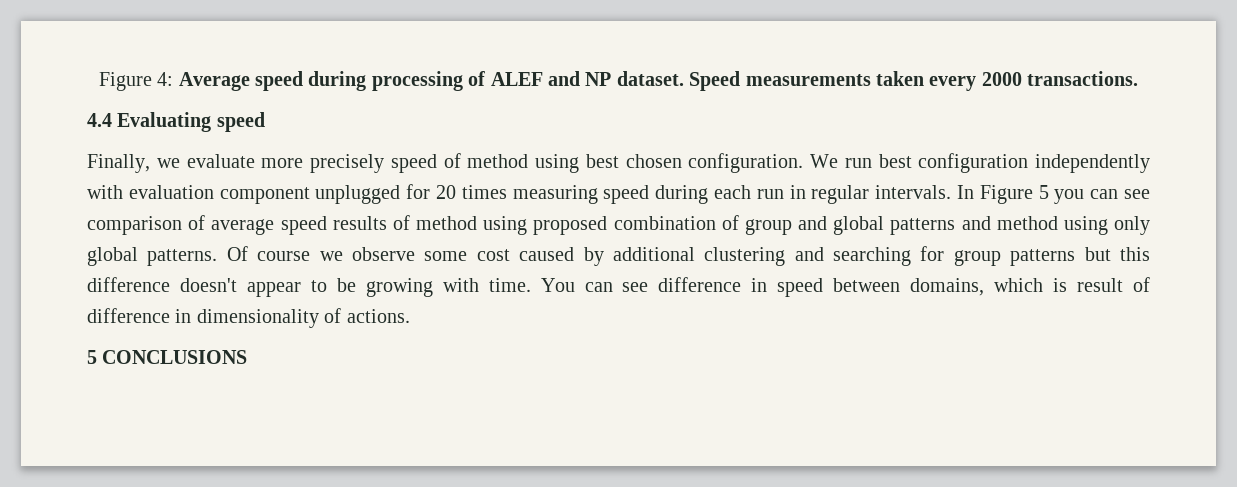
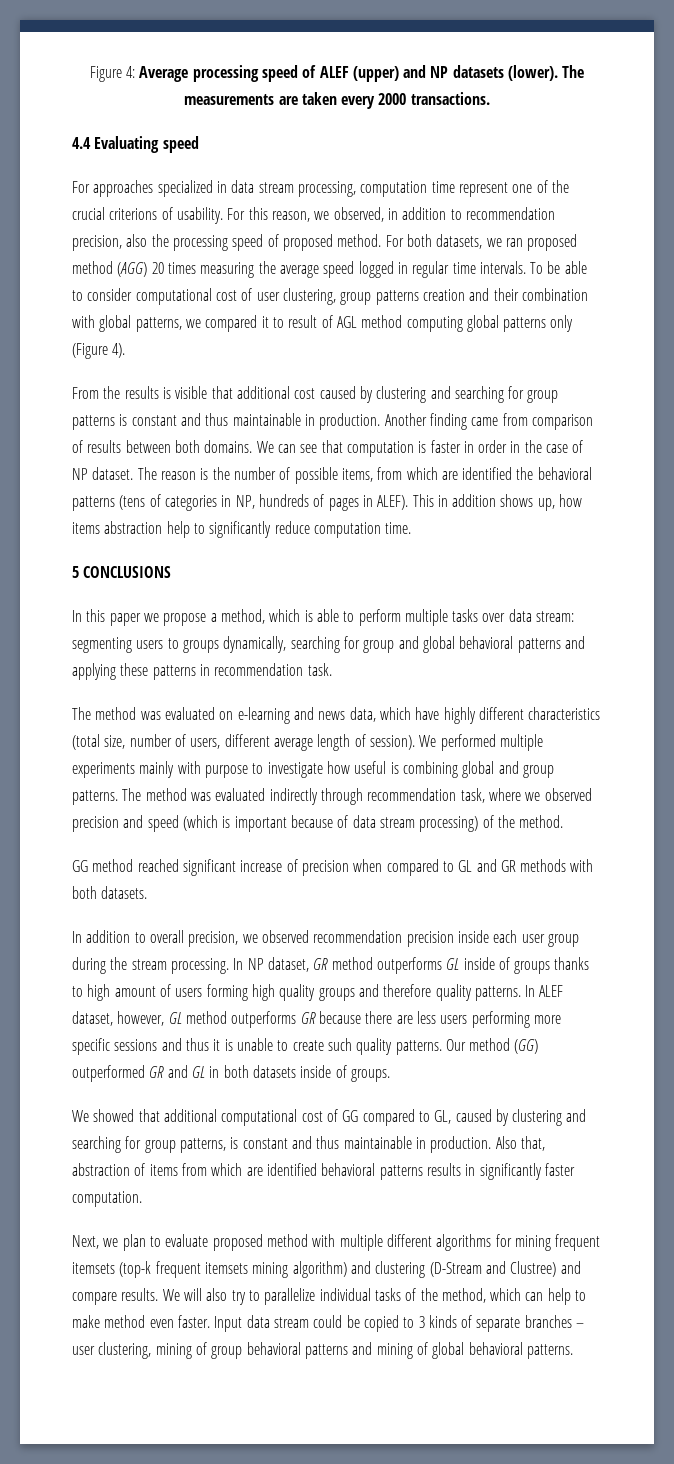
- Figure 4: Average speed during processing of ALEF and NP dataset. Speed measurements taken every 2000 transactions.
+ Figure 4: Average processing speed of ALEF (upper) and NP datasets (lower). The measurements are taken every 2000 transactions.
- Finally, we evaluate more precisely speed of method using best chosen configuration. We run best configuration independently with evaluation component unplugged for 20 times measuring speed during each run in regular intervals. In Figure 5 you can see comparison of average speed results of method using proposed combination of group and global patterns and method using only global patterns. Of course we observe some cost caused by additional clustering and searching for group patterns but this difference doesn't appear to be growing with time. You can see difference in speed between domains, which is result of difference in dimensionality of actions.
+ For approaches specialized in data stream processing, computation time represent one of the crucial criterions of usability. For this reason, we observed, in addition to recommendation precision, also the processing speed of proposed method. For both datasets, we ran proposed method (AGG) 20 times measuring the average speed logged in regular time intervals. To be able to consider computational cost of user clustering, group patterns creation and their combination with global patterns, we compared it to result of AGL method computing global patterns only (Figure 4).
+ From the results is visible that additional cost caused by clustering and searching for group patterns is constant and thus maintainable in production. Another finding came from comparison of results between both domains. We can see that computation is faster in order in the case of NP dataset. The reason is the number of possible items, from which are identified the behavioral patterns (tens of categories in NP, hundreds of pages in ALEF). This in addition shows up, how items abstraction help to significantly reduce computation time.
  5 CONCLUSIONS
+ In this paper we propose a method, which is able to perform multiple tasks over data stream: segmenting users to groups dynamically, searching for group and global behavioral patterns and applying these patterns in recommendation task.
+ The method was evaluated on e-learning and news data, which have highly different characteristics (total size, number of users, different average length of session). We performed multiple experiments mainly with purpose to investigate how useful is combining global and group patterns. The method was evaluated indirectly through recommendation task, where we observed precision and speed (which is important because of data stream processing) of the method.
+ GG method reached significant increase of precision when compared to GL and GR methods with both datasets.
+ In addition to overall precision, we observed recommendation precision inside each user group during the stream processing. In NP dataset, GR method outperforms GL inside of groups thanks to high amount of users forming high quality groups and therefore quality patterns. In ALEF dataset, however, GL method outperforms GR because there are less users performing more specific sessions and thus it is unable to create such quality patterns. Our method (GG) outperformed GR and GL in both datasets inside of groups.
+ We showed that additional computational cost of GG compared to GL, caused by clustering and searching for group patterns, is constant and thus maintainable in production. Also that, abstraction of items from which are identified behavioral patterns results in significantly faster computation.
+ Next, we plan to evaluate proposed method with multiple different algorithms for mining frequent itemsets (top-k frequent itemsets mining algorithm) and clustering (D-Stream and Clustree) and compare results. We will also try to parallelize individual tasks of the method, which can help to make method even faster. Input data stream could be copied to 3 kinds of separate branches – user clustering, mining of group behavioral patterns and mining of global behavioral patterns.

